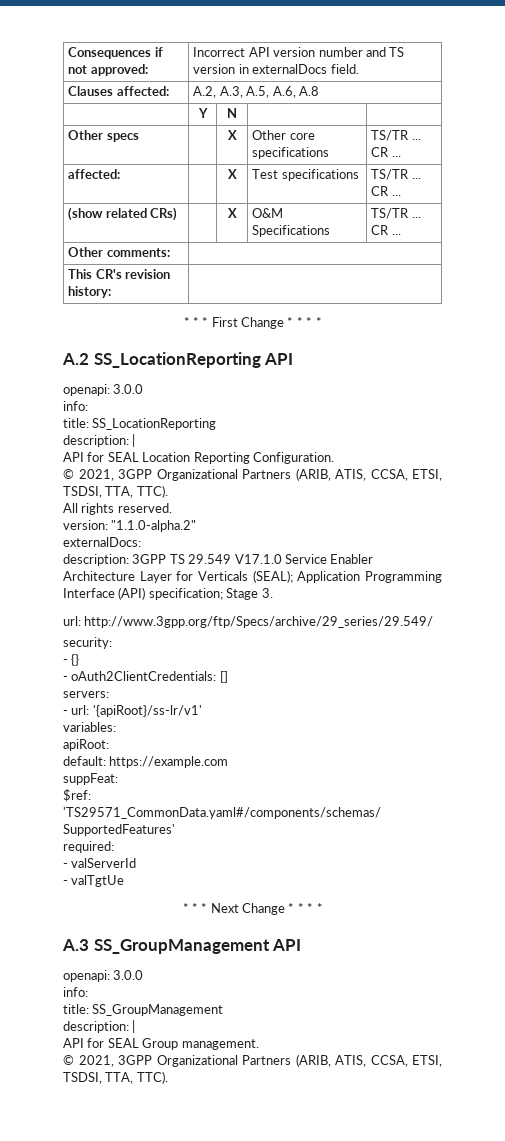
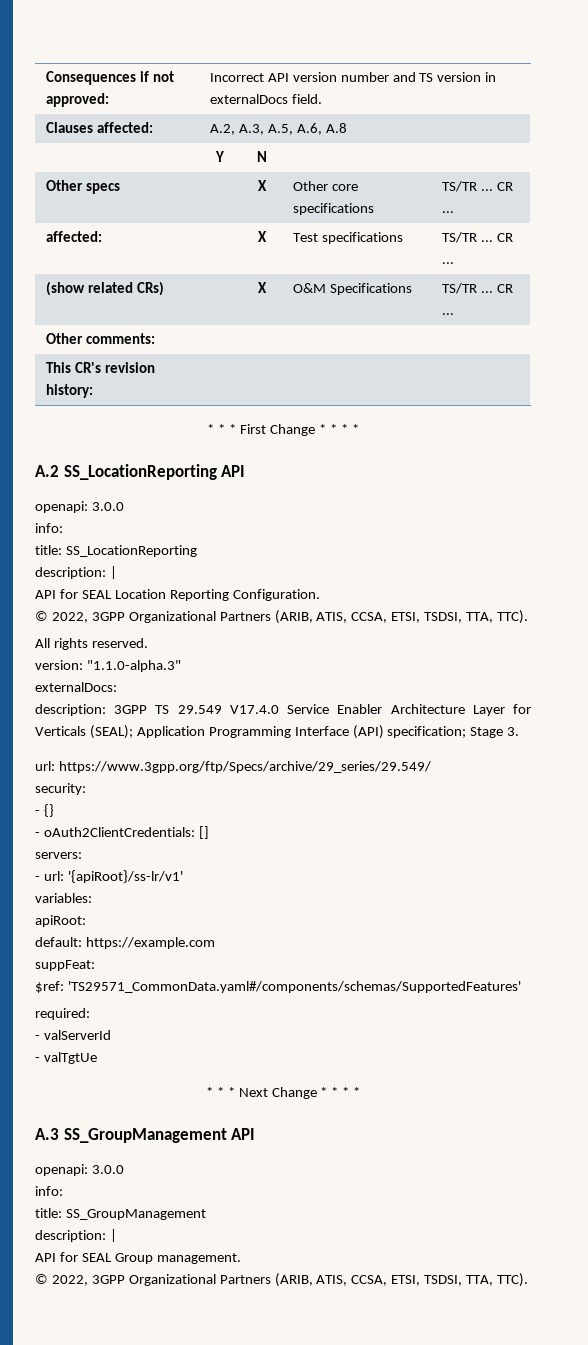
  API for SEAL Location Reporting Configuration.
- © 2021, 3GPP Organizational Partners (ARIB, ATIS, CCSA, ETSI, TSDSI, TTA, TTC).
+ © 2022, 3GPP Organizational Partners (ARIB, ATIS, CCSA, ETSI, TSDSI, TTA, TTC).
- version: "1.1.0-alpha.2"
+ version: "1.1.0-alpha.3"
- description: 3GPP TS 29.549 V17.1.0 Service Enabler Architecture Layer for Verticals (SEAL); Application Programming Interface (API) specification; Stage 3.
+ description: 3GPP TS 29.549 V17.4.0 Service Enabler Architecture Layer for Verticals (SEAL); Application Programming Interface (API) specification; Stage 3.
- url: http://www.3gpp.org/ftp/Specs/archive/29_series/29.549/
+ url: https://www.3gpp.org/ftp/Specs/archive/29_series/29.549/
  API for SEAL Group management.
- © 2021, 3GPP Organizational Partners (ARIB, ATIS, CCSA, ETSI, TSDSI, TTA, TTC).
+ © 2022, 3GPP Organizational Partners (ARIB, ATIS, CCSA, ETSI, TSDSI, TTA, TTC).

